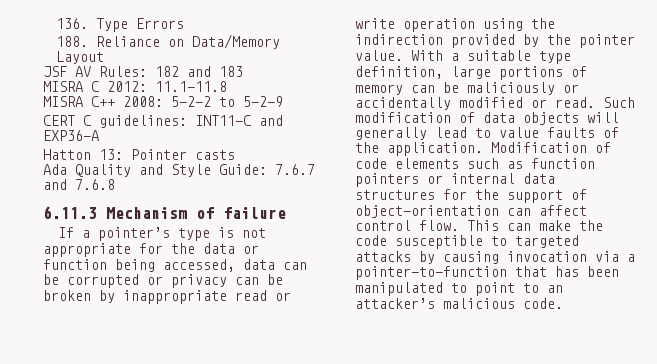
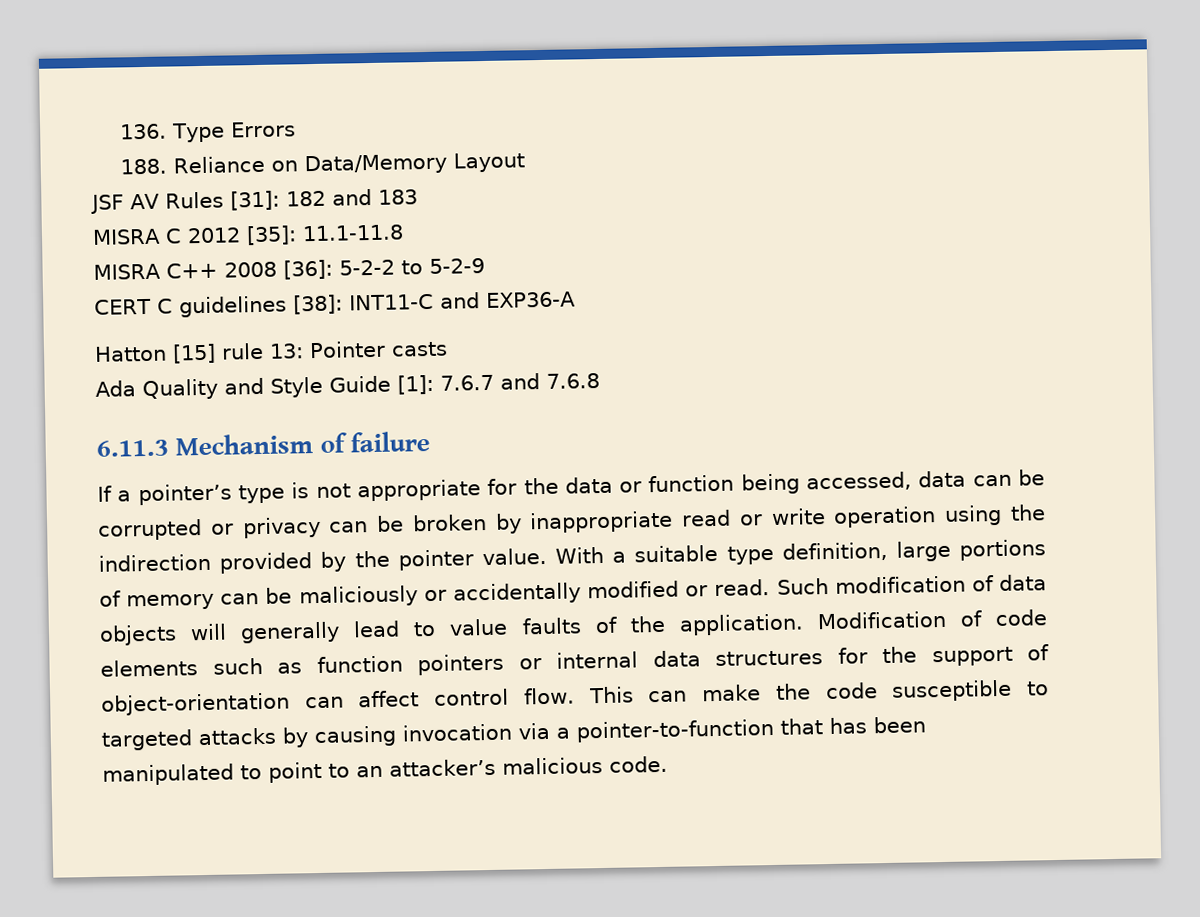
- JSF AV Rules: 182 and 183
+ JSF AV Rules [31]: 182 and 183
- MISRA C 2012: 11.1-11.8
+ MISRA C 2012 [35]: 11.1-11.8
- MISRA C++ 2008: 5-2-2 to 5-2-9
+ MISRA C++ 2008 [36]: 5-2-2 to 5-2-9
- CERT C guidelines: INT11-C and EXP36-A
+ CERT C guidelines [38]: INT11-C and EXP36-A
- Hatton 13: Pointer casts
+ Hatton [15] rule 13: Pointer casts
- Ada Quality and Style Guide: 7.6.7 and 7.6.8
+ Ada Quality and Style Guide [1]: 7.6.7 and 7.6.8

